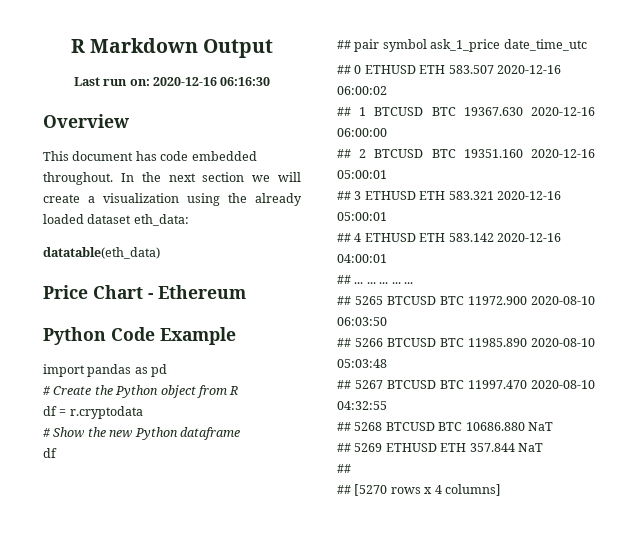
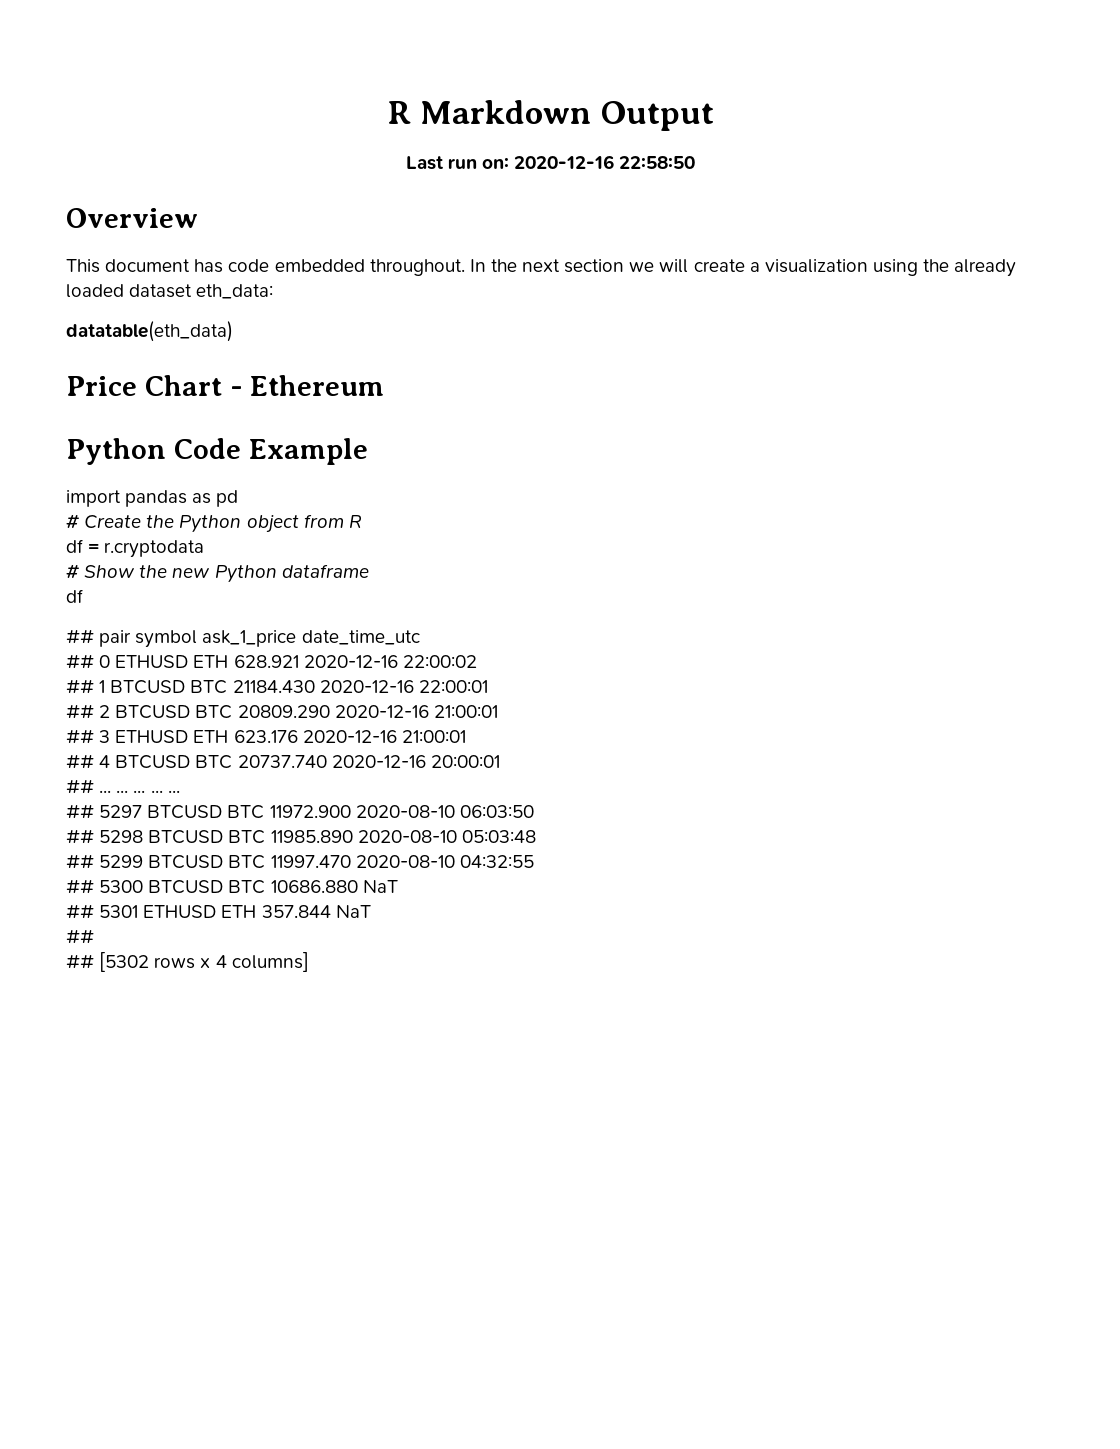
- Last run on: 2020-12-16 06:16:30
+ Last run on: 2020-12-16 22:58:50
- ## 0 ETHUSD ETH 583.507 2020-12-16 06:00:02
+ ## 0 ETHUSD ETH 628.921 2020-12-16 22:00:02
- ## 1 BTCUSD BTC 19367.630 2020-12-16 06:00:00
+ ## 1 BTCUSD BTC 21184.430 2020-12-16 22:00:01
- ## 2 BTCUSD BTC 19351.160 2020-12-16 05:00:01
+ ## 2 BTCUSD BTC 20809.290 2020-12-16 21:00:01
- ## 3 ETHUSD ETH 583.321 2020-12-16 05:00:01
+ ## 3 ETHUSD ETH 623.176 2020-12-16 21:00:01
- ## 4 ETHUSD ETH 583.142 2020-12-16 04:00:01
+ ## 4 BTCUSD BTC 20737.740 2020-12-16 20:00:01
- ## 5265 BTCUSD BTC 11972.900 2020-08-10 06:03:50
+ ## 5297 BTCUSD BTC 11972.900 2020-08-10 06:03:50
- ## 5266 BTCUSD BTC 11985.890 2020-08-10 05:03:48
+ ## 5298 BTCUSD BTC 11985.890 2020-08-10 05:03:48
- ## 5267 BTCUSD BTC 11997.470 2020-08-10 04:32:55
+ ## 5299 BTCUSD BTC 11997.470 2020-08-10 04:32:55
- ## 5268 BTCUSD BTC 10686.880 NaT
+ ## 5300 BTCUSD BTC 10686.880 NaT
- ## 5269 ETHUSD ETH 357.844 NaT
+ ## 5301 ETHUSD ETH 357.844 NaT
- ## [5270 rows x 4 columns]
+ ## [5302 rows x 4 columns]

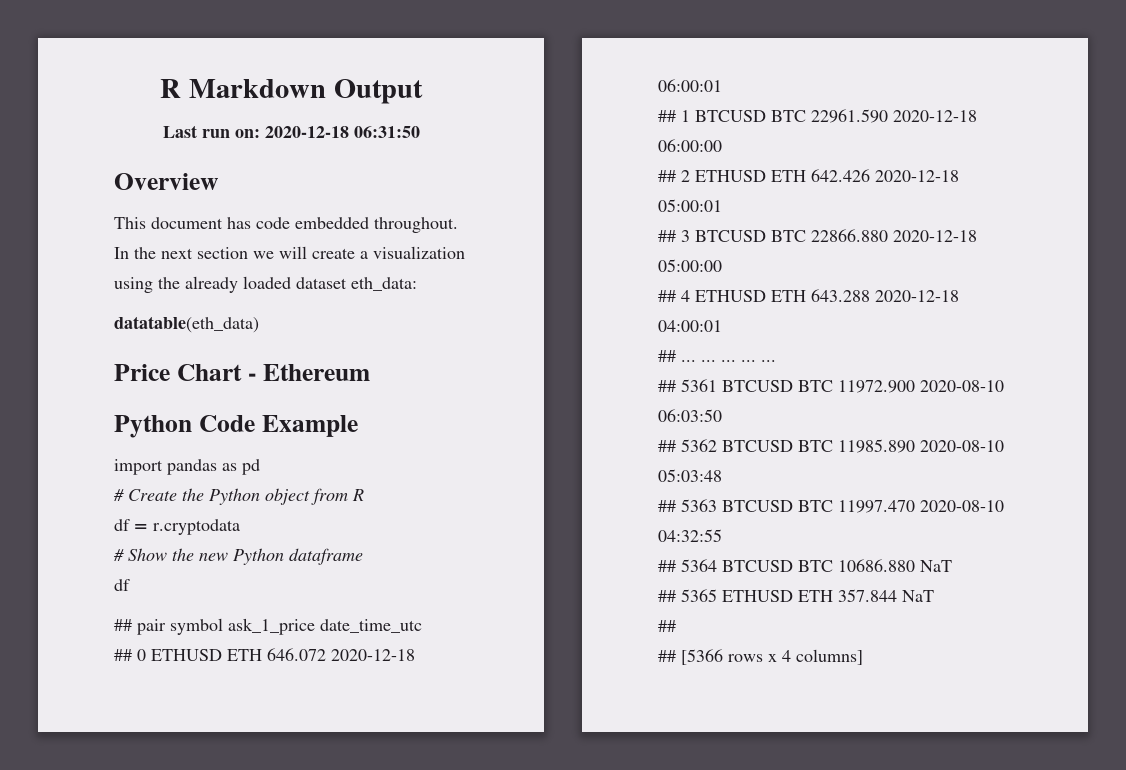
- Last run on: 2020-12-16 22:58:50
+ Last run on: 2020-12-18 06:31:50
- ## 0 ETHUSD ETH 628.921 2020-12-16 22:00:02
+ ## 0 ETHUSD ETH 646.072 2020-12-18 06:00:01
- ## 1 BTCUSD BTC 21184.430 2020-12-16 22:00:01
+ ## 1 BTCUSD BTC 22961.590 2020-12-18 06:00:00
- ## 2 BTCUSD BTC 20809.290 2020-12-16 21:00:01
- ## 3 ETHUSD ETH 623.176 2020-12-16 21:00:01
- ## 4 BTCUSD BTC 20737.740 2020-12-16 20:00:01
+ ## 2 ETHUSD ETH 642.426 2020-12-18 05:00:01
+ ## 3 BTCUSD BTC 22866.880 2020-12-18 05:00:00
+ ## 4 ETHUSD ETH 643.288 2020-12-18 04:00:01
- ## 5297 BTCUSD BTC 11972.900 2020-08-10 06:03:50
+ ## 5361 BTCUSD BTC 11972.900 2020-08-10 06:03:50
- ## 5298 BTCUSD BTC 11985.890 2020-08-10 05:03:48
+ ## 5362 BTCUSD BTC 11985.890 2020-08-10 05:03:48
- ## 5299 BTCUSD BTC 11997.470 2020-08-10 04:32:55
+ ## 5363 BTCUSD BTC 11997.470 2020-08-10 04:32:55
- ## 5300 BTCUSD BTC 10686.880 NaT
+ ## 5364 BTCUSD BTC 10686.880 NaT
- ## 5301 ETHUSD ETH 357.844 NaT
+ ## 5365 ETHUSD ETH 357.844 NaT
- ## [5302 rows x 4 columns]
+ ## [5366 rows x 4 columns]

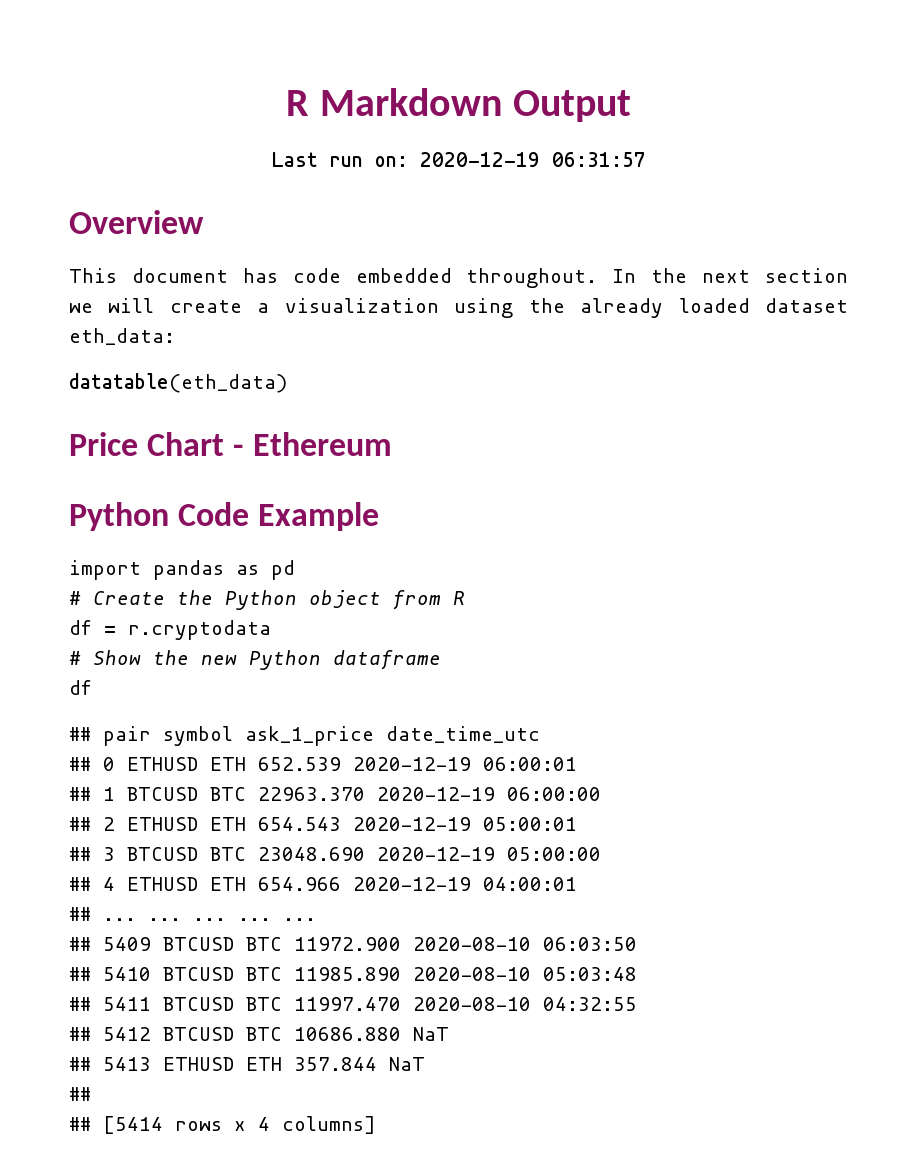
- Last run on: 2020-12-18 06:31:50
+ Last run on: 2020-12-19 06:31:57
- ## 0 ETHUSD ETH 646.072 2020-12-18 06:00:01
+ ## 0 ETHUSD ETH 652.539 2020-12-19 06:00:01
- ## 1 BTCUSD BTC 22961.590 2020-12-18 06:00:00
+ ## 1 BTCUSD BTC 22963.370 2020-12-19 06:00:00
- ## 2 ETHUSD ETH 642.426 2020-12-18 05:00:01
+ ## 2 ETHUSD ETH 654.543 2020-12-19 05:00:01
- ## 3 BTCUSD BTC 22866.880 2020-12-18 05:00:00
+ ## 3 BTCUSD BTC 23048.690 2020-12-19 05:00:00
- ## 4 ETHUSD ETH 643.288 2020-12-18 04:00:01
+ ## 4 ETHUSD ETH 654.966 2020-12-19 04:00:01
- ## 5361 BTCUSD BTC 11972.900 2020-08-10 06:03:50
+ ## 5409 BTCUSD BTC 11972.900 2020-08-10 06:03:50
- ## 5362 BTCUSD BTC 11985.890 2020-08-10 05:03:48
+ ## 5410 BTCUSD BTC 11985.890 2020-08-10 05:03:48
- ## 5363 BTCUSD BTC 11997.470 2020-08-10 04:32:55
+ ## 5411 BTCUSD BTC 11997.470 2020-08-10 04:32:55
- ## 5364 BTCUSD BTC 10686.880 NaT
+ ## 5412 BTCUSD BTC 10686.880 NaT
- ## 5365 ETHUSD ETH 357.844 NaT
+ ## 5413 ETHUSD ETH 357.844 NaT
- ## [5366 rows x 4 columns]
+ ## [5414 rows x 4 columns]

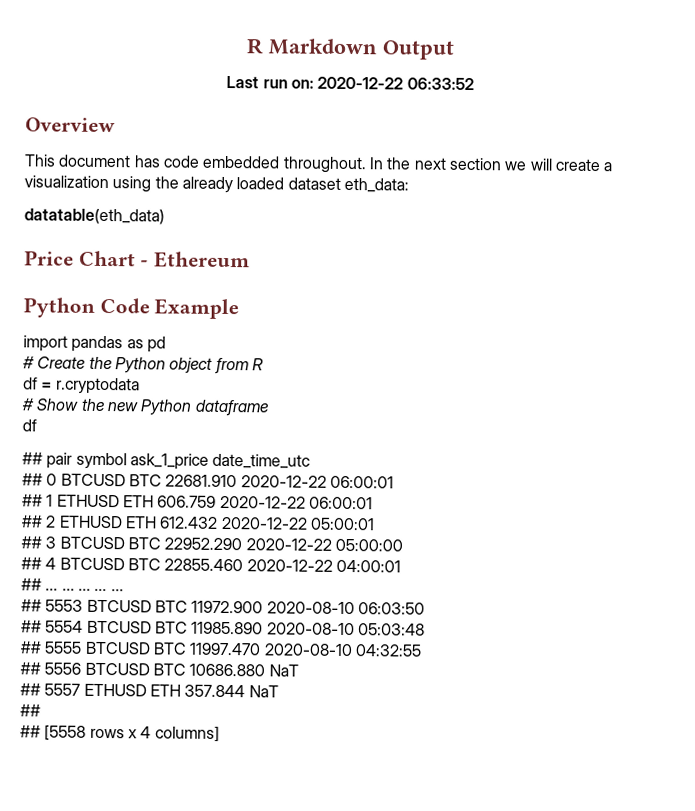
- Last run on: 2020-12-19 06:31:57
+ Last run on: 2020-12-22 06:33:52
- ## 0 ETHUSD ETH 652.539 2020-12-19 06:00:01
+ ## 0 BTCUSD BTC 22681.910 2020-12-22 06:00:01
- ## 1 BTCUSD BTC 22963.370 2020-12-19 06:00:00
+ ## 1 ETHUSD ETH 606.759 2020-12-22 06:00:01
- ## 2 ETHUSD ETH 654.543 2020-12-19 05:00:01
+ ## 2 ETHUSD ETH 612.432 2020-12-22 05:00:01
- ## 3 BTCUSD BTC 23048.690 2020-12-19 05:00:00
+ ## 3 BTCUSD BTC 22952.290 2020-12-22 05:00:00
- ## 4 ETHUSD ETH 654.966 2020-12-19 04:00:01
+ ## 4 BTCUSD BTC 22855.460 2020-12-22 04:00:01
- ## 5409 BTCUSD BTC 11972.900 2020-08-10 06:03:50
+ ## 5553 BTCUSD BTC 11972.900 2020-08-10 06:03:50
- ## 5410 BTCUSD BTC 11985.890 2020-08-10 05:03:48
+ ## 5554 BTCUSD BTC 11985.890 2020-08-10 05:03:48
- ## 5411 BTCUSD BTC 11997.470 2020-08-10 04:32:55
+ ## 5555 BTCUSD BTC 11997.470 2020-08-10 04:32:55
- ## 5412 BTCUSD BTC 10686.880 NaT
+ ## 5556 BTCUSD BTC 10686.880 NaT
- ## 5413 ETHUSD ETH 357.844 NaT
+ ## 5557 ETHUSD ETH 357.844 NaT
- ## [5414 rows x 4 columns]
+ ## [5558 rows x 4 columns]

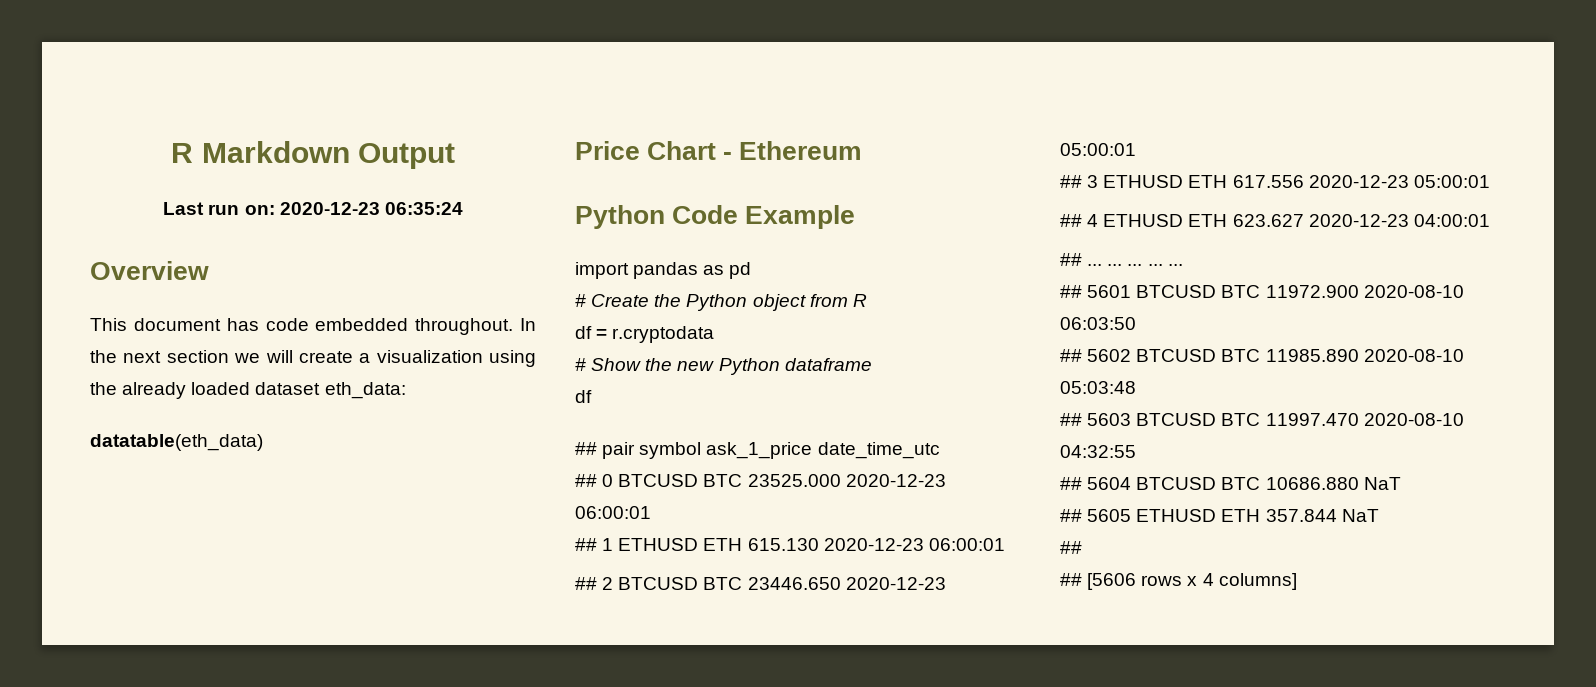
- Last run on: 2020-12-22 06:33:52
+ Last run on: 2020-12-23 06:35:24
- ## 0 BTCUSD BTC 22681.910 2020-12-22 06:00:01
+ ## 0 BTCUSD BTC 23525.000 2020-12-23 06:00:01
- ## 1 ETHUSD ETH 606.759 2020-12-22 06:00:01
+ ## 1 ETHUSD ETH 615.130 2020-12-23 06:00:01
- ## 2 ETHUSD ETH 612.432 2020-12-22 05:00:01
+ ## 2 BTCUSD BTC 23446.650 2020-12-23 05:00:01
- ## 3 BTCUSD BTC 22952.290 2020-12-22 05:00:00
- ## 4 BTCUSD BTC 22855.460 2020-12-22 04:00:01
+ ## 3 ETHUSD ETH 617.556 2020-12-23 05:00:01
+ ## 4 ETHUSD ETH 623.627 2020-12-23 04:00:01
- ## 5553 BTCUSD BTC 11972.900 2020-08-10 06:03:50
+ ## 5601 BTCUSD BTC 11972.900 2020-08-10 06:03:50
- ## 5554 BTCUSD BTC 11985.890 2020-08-10 05:03:48
+ ## 5602 BTCUSD BTC 11985.890 2020-08-10 05:03:48
- ## 5555 BTCUSD BTC 11997.470 2020-08-10 04:32:55
+ ## 5603 BTCUSD BTC 11997.470 2020-08-10 04:32:55
- ## 5556 BTCUSD BTC 10686.880 NaT
+ ## 5604 BTCUSD BTC 10686.880 NaT
- ## 5557 ETHUSD ETH 357.844 NaT
+ ## 5605 ETHUSD ETH 357.844 NaT
- ## [5558 rows x 4 columns]
+ ## [5606 rows x 4 columns]

